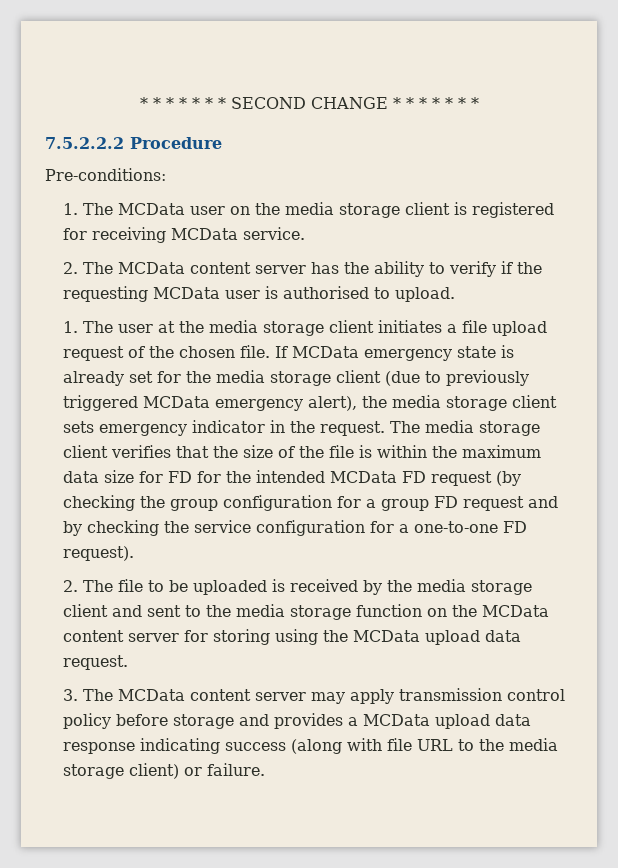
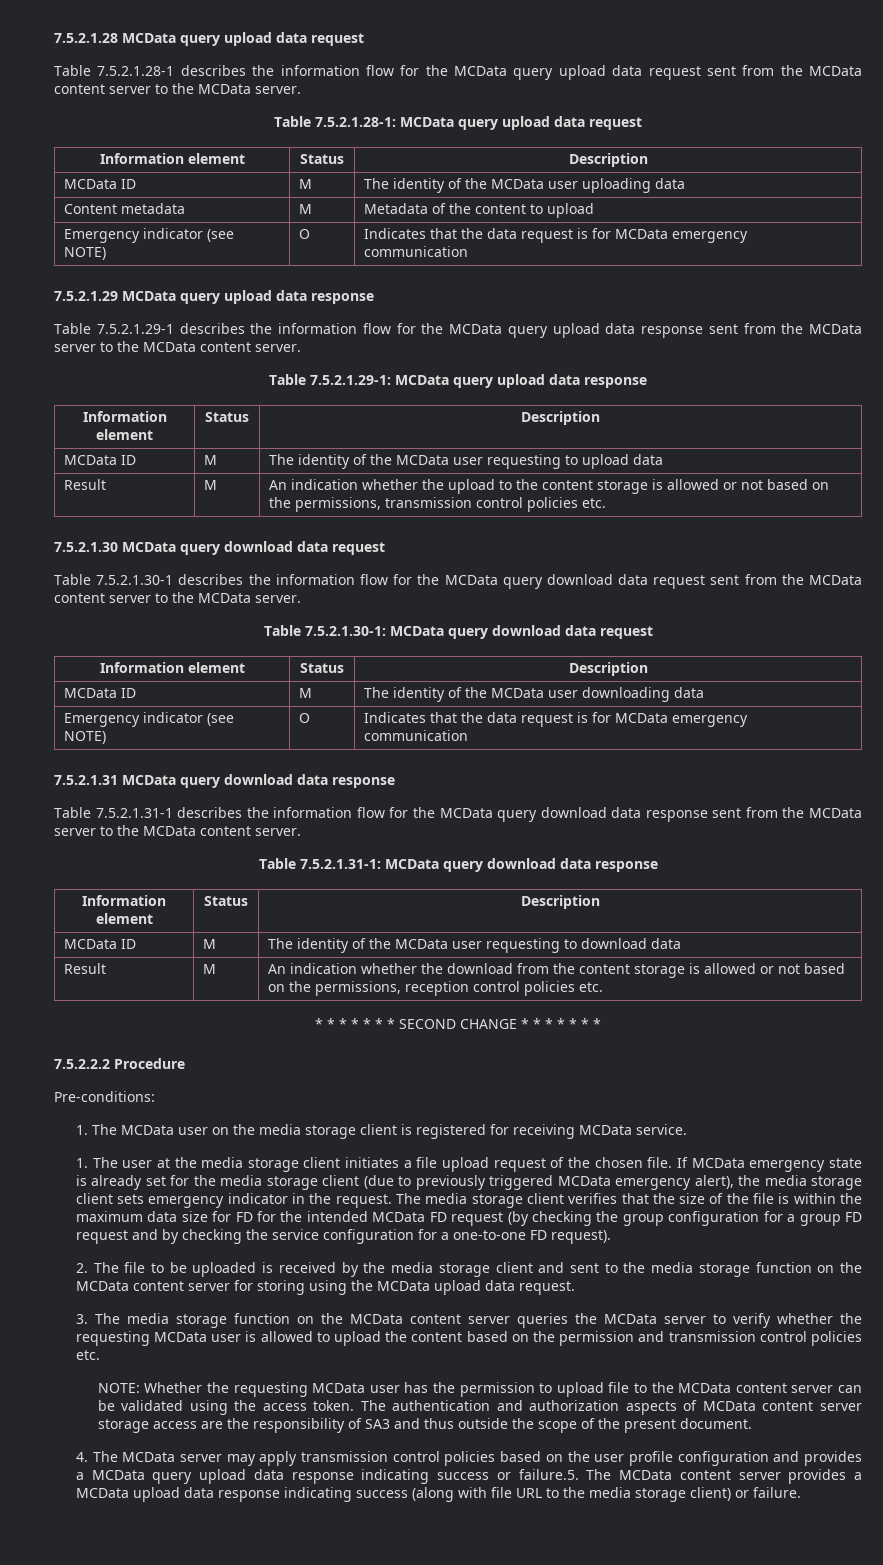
+ 7.5.2.1.28 MCData query upload data request
+ Table 7.5.2.1.28-1 describes the information flow for the MCData query upload data request sent from the MCData content server to the MCData server.
+ Table 7.5.2.1.28-1: MCData query upload data request
+ Information element | Status | Description
+ MCData ID | M | The identity of the MCData user uploading data
+ Content metadata | M | Metadata of the content to upload
+ Emergency indicator (see NOTE) | O | Indicates that the data request is for MCData emergency communication
+ 7.5.2.1.29 MCData query upload data response
+ Table 7.5.2.1.29-1 describes the information flow for the MCData query upload data response sent from the MCData server to the MCData content server.
+ Table 7.5.2.1.29-1: MCData query upload data response
+ Information element | Status | Description
+ MCData ID | M | The identity of the MCData user requesting to upload data
+ Result | M | An indication whether the upload to the content storage is allowed or not based on the permissions, transmission control policies etc.
+ 7.5.2.1.30 MCData query download data request
+ Table 7.5.2.1.30-1 describes the information flow for the MCData query download data request sent from the MCData content server to the MCData server.
+ Table 7.5.2.1.30-1: MCData query download data request
+ Information element | Status | Description
+ MCData ID | M | The identity of the MCData user downloading data
+ Emergency indicator (see NOTE) | O | Indicates that the data request is for MCData emergency communication
+ 7.5.2.1.31 MCData query download data response
+ Table 7.5.2.1.31-1 describes the information flow for the MCData query download data response sent from the MCData server to the MCData content server.
+ Table 7.5.2.1.31-1: MCData query download data response
+ Information element | Status | Description
+ MCData ID | M | The identity of the MCData user requesting to download data
+ Result | M | An indication whether the download from the content storage is allowed or not based on the permissions, reception control policies etc.
- 2. The MCData content server has the ability to verify if the requesting MCData user is authorised to upload.
- 3. The MCData content server may apply transmission control policy before storage and provides a MCData upload data response indicating success (along with file URL to the media storage client) or failure.
+ 3. The media storage function on the MCData content server queries the MCData server to verify whether the requesting MCData user is allowed to upload the content based on the permission and transmission control policies etc.
+ NOTE: Whether the requesting MCData user has the permission to upload file to the MCData content server can be validated using the access token. The authentication and authorization aspects of MCData content server storage access are the responsibility of SA3 and thus outside the scope of the present document.
+ 4. The MCData server may apply transmission control policies based on the user profile configuration and provides a MCData query upload data response indicating success or failure.5. The MCData content server provides a MCData upload data response indicating success (along with file URL to the media storage client) or failure.

